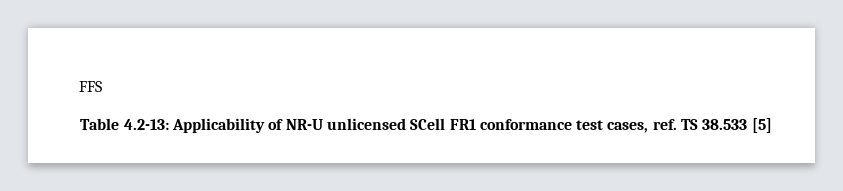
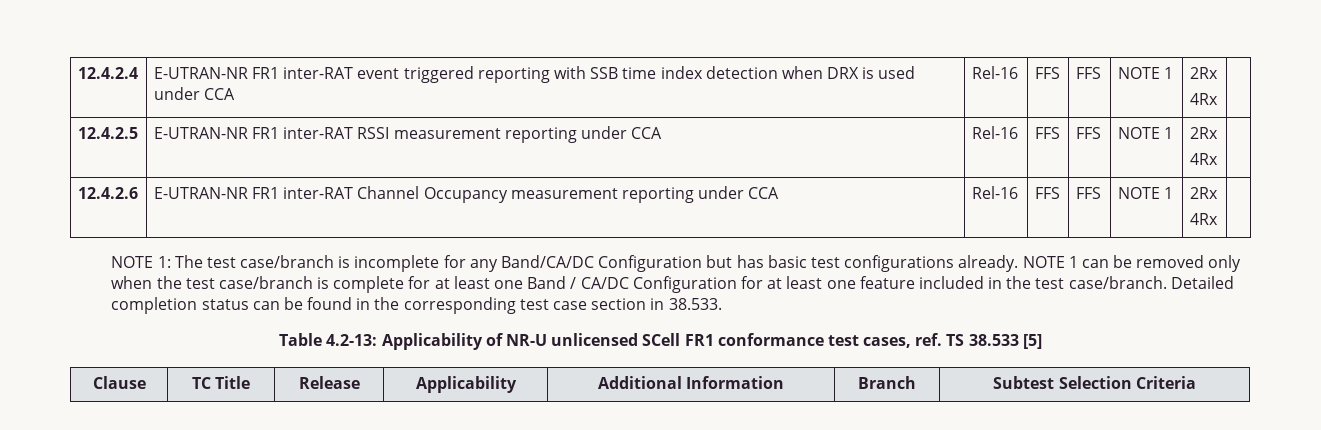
- FFS
+ 12.4.2.4 | E-UTRAN-NR FR1 inter-RAT event triggered reporting with SSB time index detection when DRX is used under CCA | Rel-16 | FFS | FFS | NOTE 1 | 2Rx
+ 4Rx |
+ 12.4.2.5 | E-UTRAN-NR FR1 inter-RAT RSSI measurement reporting under CCA | Rel-16 | FFS | FFS | NOTE 1 | 2Rx
+ 4Rx |
+ 12.4.2.6 | E-UTRAN-NR FR1 inter-RAT Channel Occupancy measurement reporting under CCA | Rel-16 | FFS | FFS | NOTE 1 | 2Rx
+ 4Rx |
+ NOTE 1: The test case/branch is incomplete for any Band/CA/DC Configuration but has basic test configurations already. NOTE 1 can be removed only when the test case/branch is complete for at least one Band / CA/DC Configuration for at least one feature included in the test case/branch. Detailed completion status can be found in the corresponding test case section in 38.533.
+ Clause | TC Title | Release | Applicability | Additional Information | Branch | Subtest Selection Criteria

